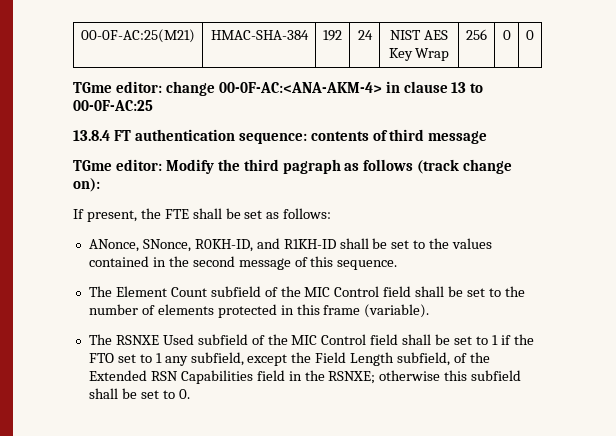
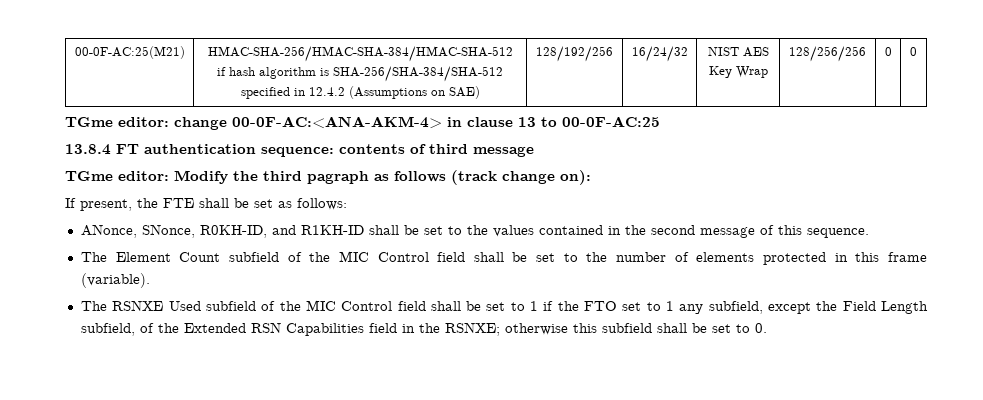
- 00-0F-AC:25(M21) | HMAC-SHA-384 | 192 | 24 | NIST AES Key Wrap | 256 | 0 | 0
+ 00-0F-AC:25(M21) | HMAC-SHA-256/HMAC-SHA-384/HMAC-SHA-512 if hash algorithm is SHA-256/SHA-384/SHA-512 specified in 12.4.2 (Assumptions on SAE) | 128/192/256 | 16/24/32 | NIST AES Key Wrap | 128/256/256 | 0 | 0

